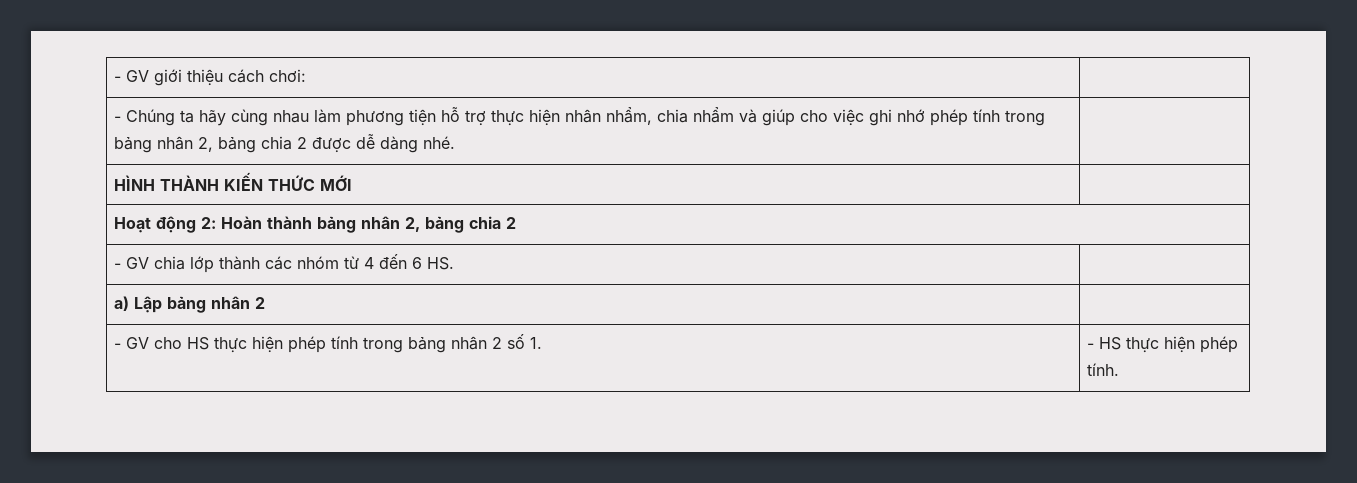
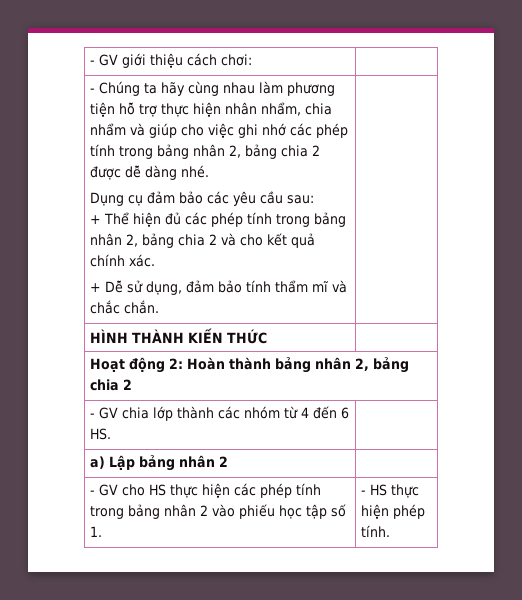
- - Chúng ta hãy cùng nhau làm phương tiện hỗ trợ thực hiện nhân nhẩm, chia nhẩm và giúp cho việc ghi nhớ phép tính trong bảng nhân 2, bảng chia 2 được dễ dàng nhé.
+ - Chúng ta hãy cùng nhau làm phương tiện hỗ trợ thực hiện nhân nhẩm, chia nhẩm và giúp cho việc ghi nhớ các phép tính trong bảng nhân 2, bảng chia 2 được dễ dàng nhé.
+ Dụng cụ đảm bảo các yêu cầu sau:
+ + Thể hiện đủ các phép tính trong bảng nhân 2, bảng chia 2 và cho kết quả chính xác.
+ + Dễ sử dụng, đảm bảo tính thẩm mĩ và chắc chắn.
- HÌNH THÀNH KIẾN THỨC MỚI |
+ HÌNH THÀNH KIẾN THỨC |
- - GV cho HS thực hiện phép tính trong bảng nhân 2 số 1. | - HS thực hiện phép tính.
+ - GV cho HS thực hiện các phép tính trong bảng nhân 2 vào phiếu học tập số 1. | - HS thực hiện phép tính.

